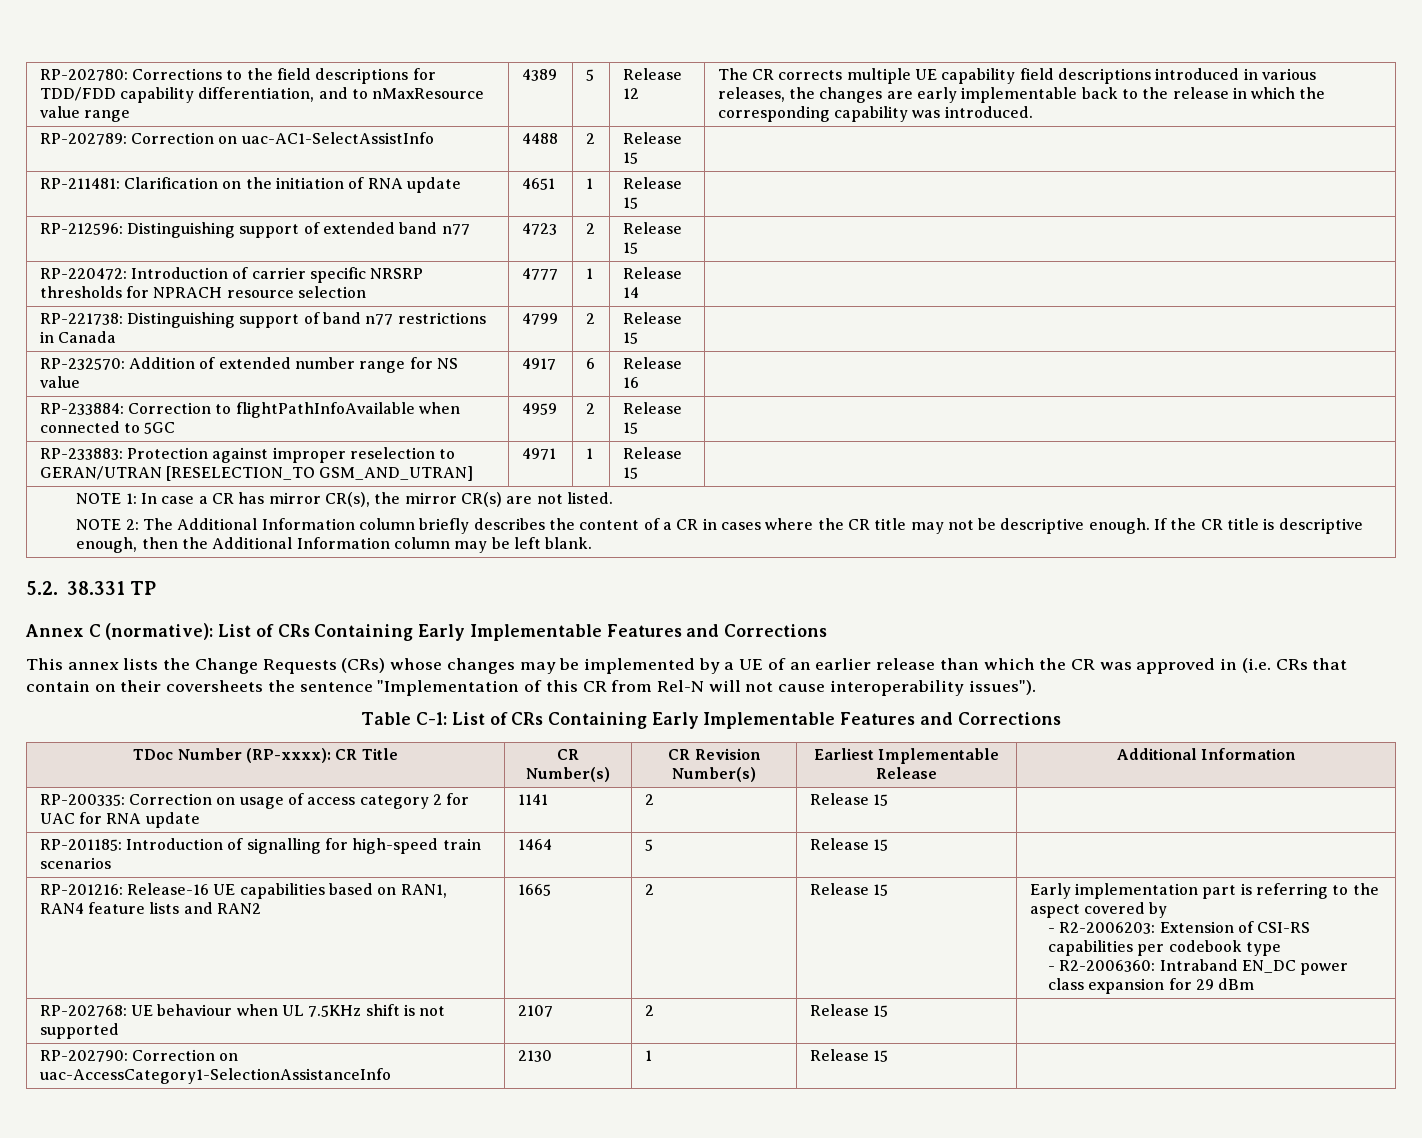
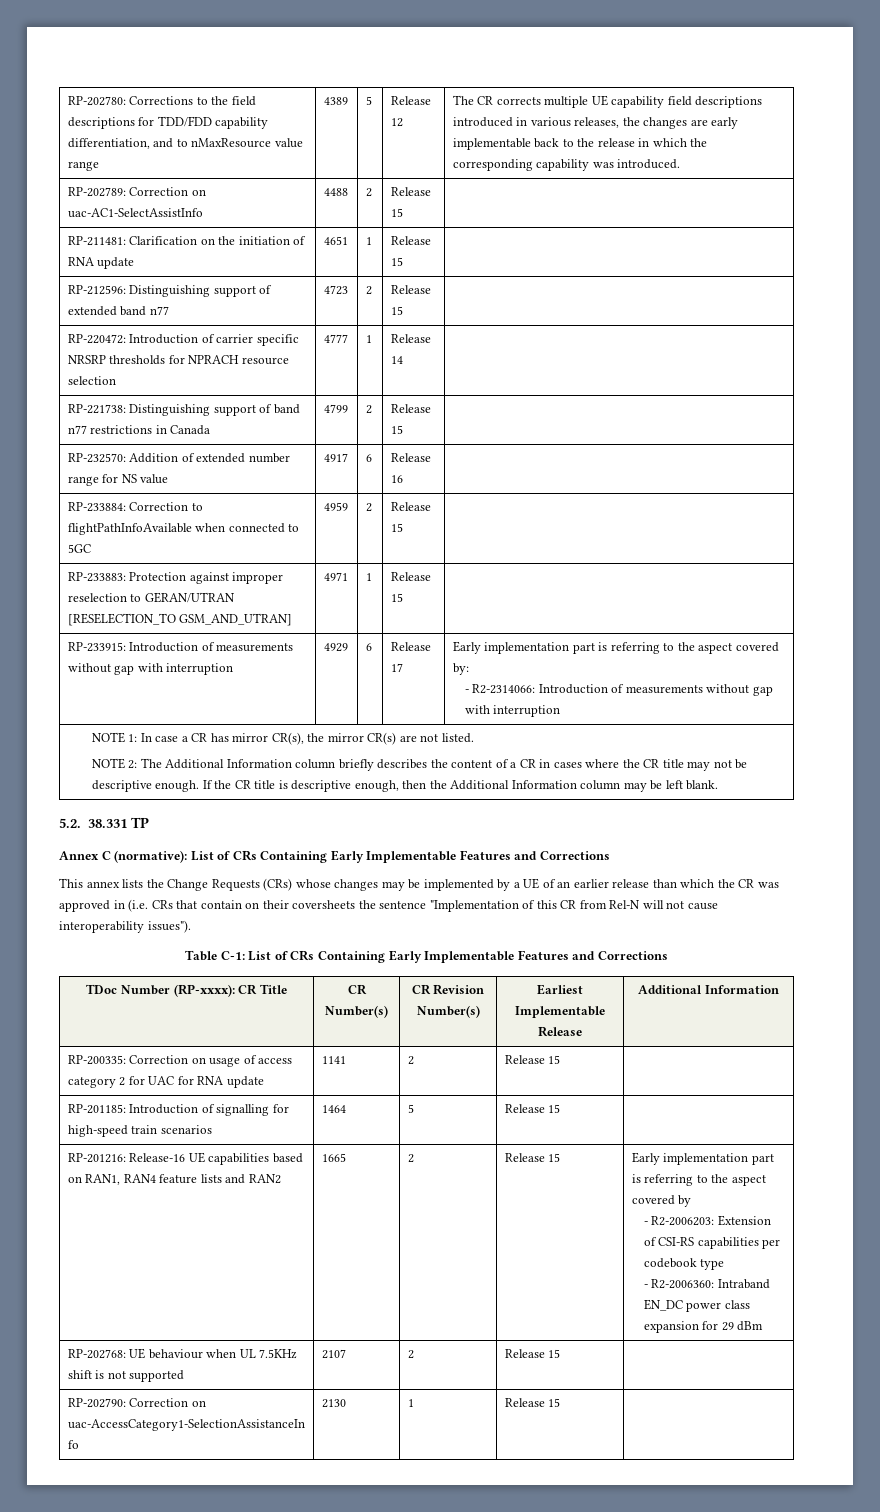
+ RP-233915: Introduction of measurements without gap with interruption | 4929 | 6 | Release 17 | Early implementation part is referring to the aspect covered by:
+ - R2-2314066: Introduction of measurements without gap with interruption

